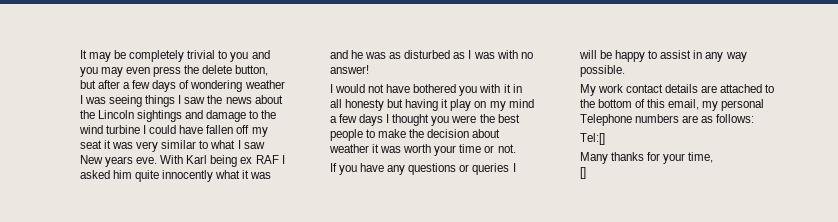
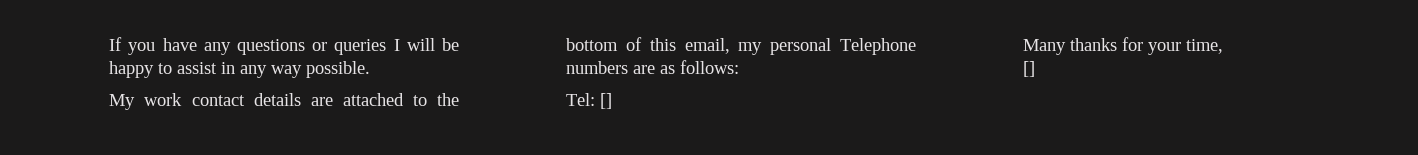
- It may be completely trivial to you and you may even press the delete button, but after a few days of wondering weather I was seeing things I saw the news about the Lincoln sightings and damage to the wind turbine I could have fallen off my seat it was very similar to what I saw New years eve. With Karl being ex RAF I asked him quite innocently what it was and he was as disturbed as I was with no answer!
- I would not have bothered you with it in all honesty but having it play on my mind a few days I thought you were the best people to make the decision about weather it was worth your time or not.
- Tel:[]
+ Tel: []

